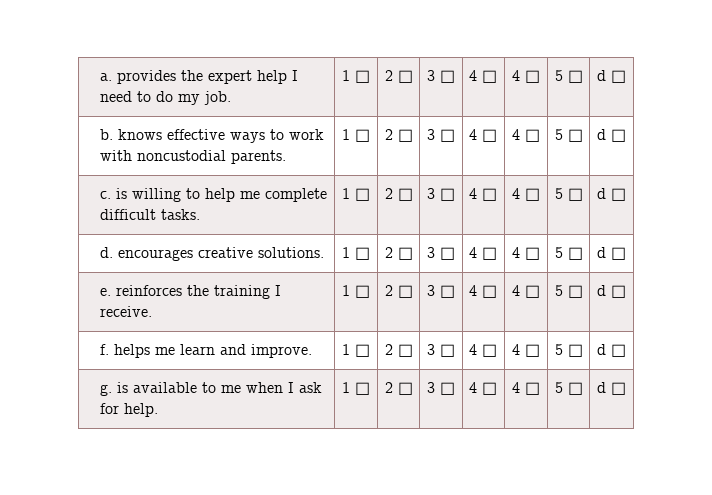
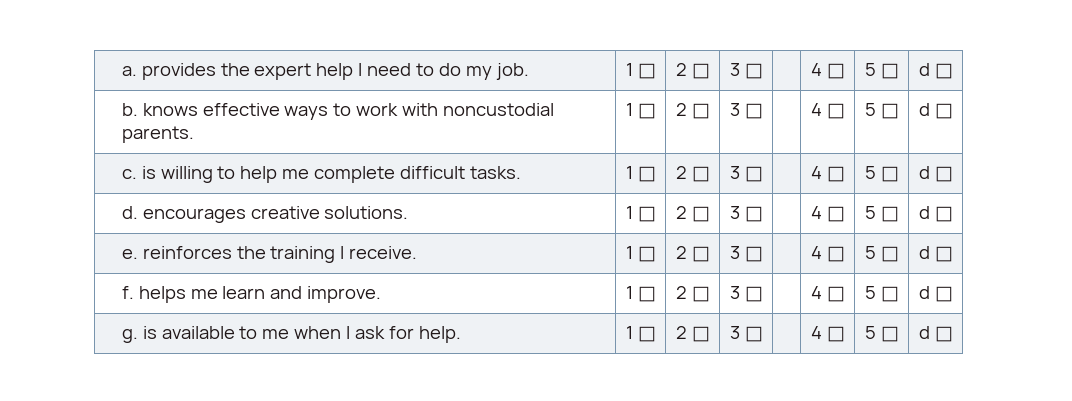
- a. provides the expert help I need to do my job. | 1 □ | 2 □ | 3 □ | 4 □ | 4 □ | 5 □ | d □
+ a. provides the expert help I need to do my job. | 1 □ | 2 □ | 3 □ | | 4 □ | 5 □ | d □
- b. knows effective ways to work with noncustodial parents. | 1 □ | 2 □ | 3 □ | 4 □ | 4 □ | 5 □ | d □
+ b. knows effective ways to work with noncustodial parents. | 1 □ | 2 □ | 3 □ | | 4 □ | 5 □ | d □
- c. is willing to help me complete difficult tasks. | 1 □ | 2 □ | 3 □ | 4 □ | 4 □ | 5 □ | d □
+ c. is willing to help me complete difficult tasks. | 1 □ | 2 □ | 3 □ | | 4 □ | 5 □ | d □
- d. encourages creative solutions. | 1 □ | 2 □ | 3 □ | 4 □ | 4 □ | 5 □ | d □
+ d. encourages creative solutions. | 1 □ | 2 □ | 3 □ | | 4 □ | 5 □ | d □
- e. reinforces the training I receive. | 1 □ | 2 □ | 3 □ | 4 □ | 4 □ | 5 □ | d □
+ e. reinforces the training I receive. | 1 □ | 2 □ | 3 □ | | 4 □ | 5 □ | d □
- f. helps me learn and improve. | 1 □ | 2 □ | 3 □ | 4 □ | 4 □ | 5 □ | d □
+ f. helps me learn and improve. | 1 □ | 2 □ | 3 □ | | 4 □ | 5 □ | d □
- g. is available to me when I ask for help. | 1 □ | 2 □ | 3 □ | 4 □ | 4 □ | 5 □ | d □
+ g. is available to me when I ask for help. | 1 □ | 2 □ | 3 □ | | 4 □ | 5 □ | d □

